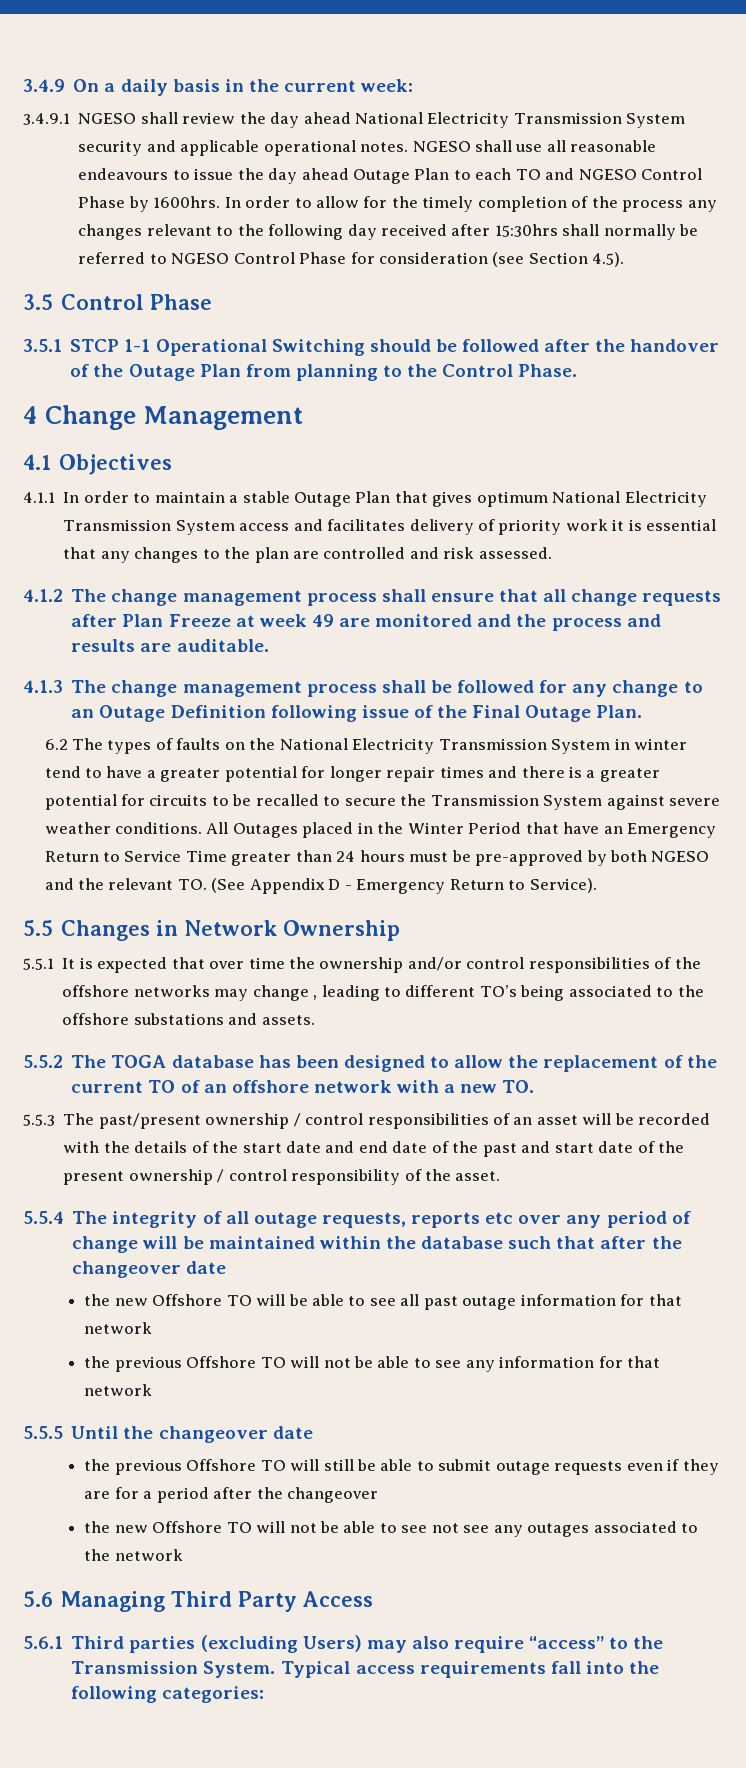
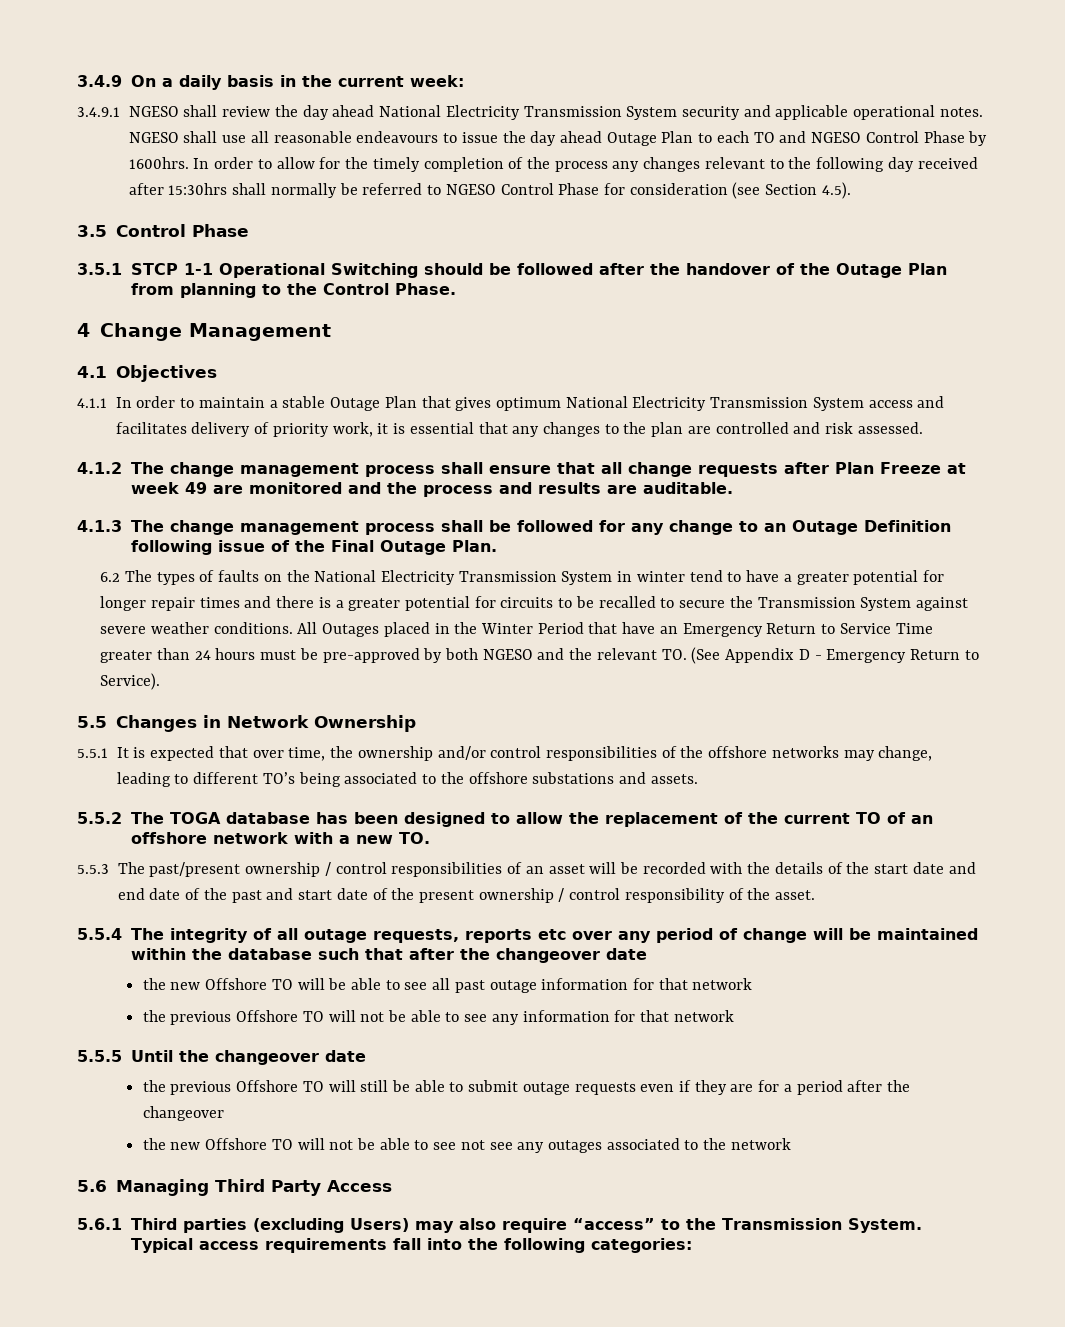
- 4.1.1 In order to maintain a stable Outage Plan that gives optimum National Electricity Transmission System access and facilitates delivery of priority work it is essential that any changes to the plan are controlled and risk assessed.
+ 4.1.1 In order to maintain a stable Outage Plan that gives optimum National Electricity Transmission System access and facilitates delivery of priority work, it is essential that any changes to the plan are controlled and risk assessed.
- 5.5.1 It is expected that over time the ownership and/or control responsibilities of the offshore networks may change , leading to different TO’s being associated to the offshore substations and assets.
+ 5.5.1 It is expected that over time, the ownership and/or control responsibilities of the offshore networks may change, leading to different TO’s being associated to the offshore substations and assets.

